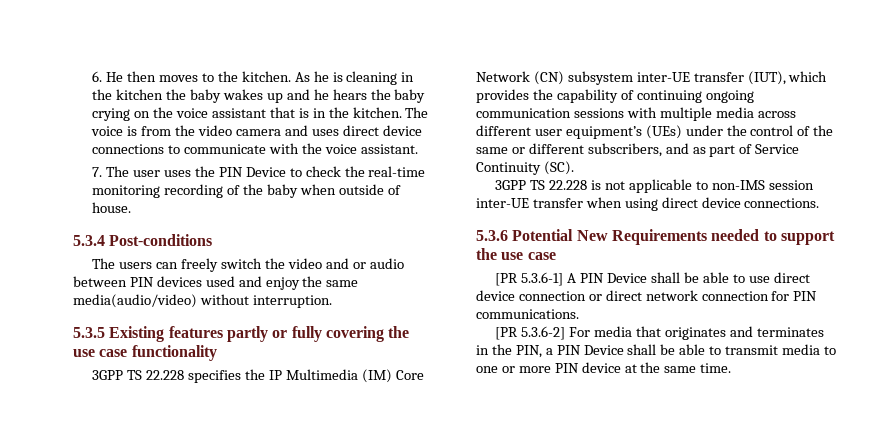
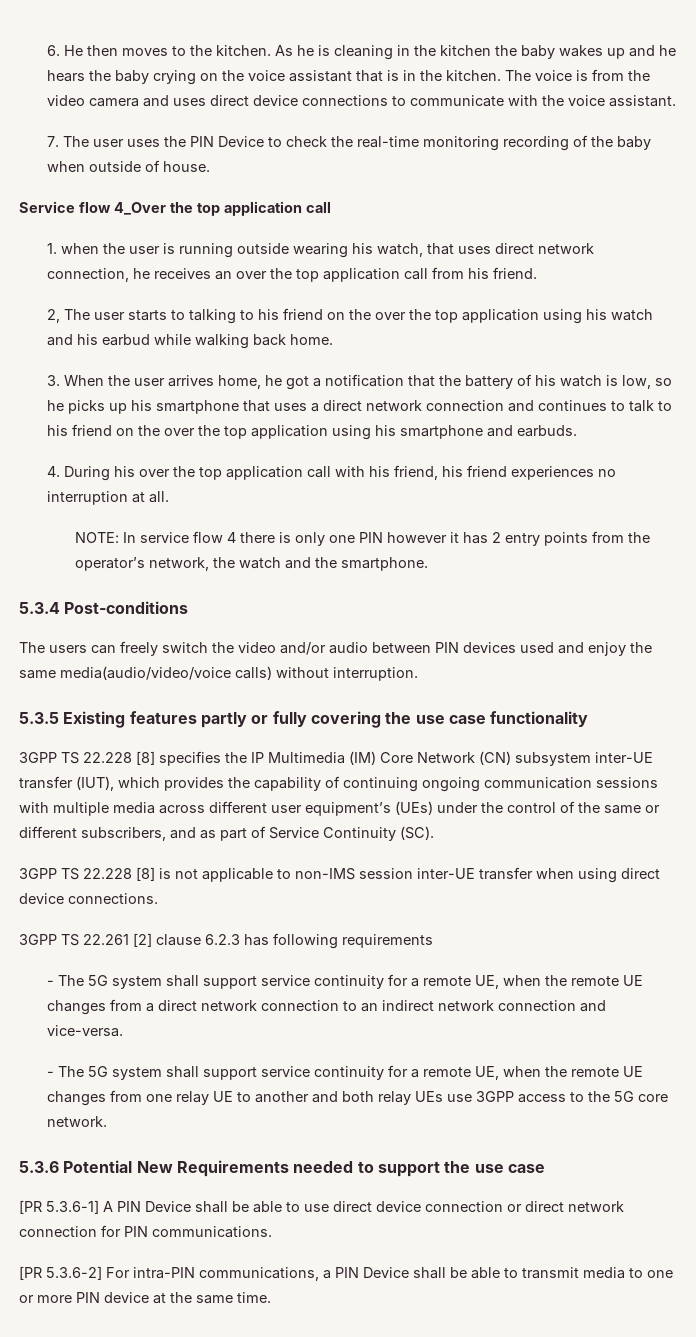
+ Service flow 4_Over the top application call
+ 1. when the user is running outside wearing his watch, that uses direct network connection, he receives an over the top application call from his friend.
+ 2, The user starts to talking to his friend on the over the top application using his watch and his earbud while walking back home.
+ 3. When the user arrives home, he got a notification that the battery of his watch is low, so he picks up his smartphone that uses a direct network connection and continues to talk to his friend on the over the top application using his smartphone and earbuds.
+ 4. During his over the top application call with his friend, his friend experiences no interruption at all.
+ NOTE: In service flow 4 there is only one PIN however it has 2 entry points from the operator’s network, the watch and the smartphone.
- The users can freely switch the video and or audio between PIN devices used and enjoy the same media(audio/video) without interruption.
+ The users can freely switch the video and/or audio between PIN devices used and enjoy the same media(audio/video/voice calls) without interruption.
- 3GPP TS 22.228 specifies the IP Multimedia (IM) Core Network (CN) subsystem inter-UE transfer (IUT), which provides the capability of continuing ongoing communication sessions with multiple media across different user equipment’s (UEs) under the control of the same or different subscribers, and as part of Service Continuity (SC).
+ 3GPP TS 22.228 [8] specifies the IP Multimedia (IM) Core Network (CN) subsystem inter-UE transfer (IUT), which provides the capability of continuing ongoing communication sessions with multiple media across different user equipment’s (UEs) under the control of the same or different subscribers, and as part of Service Continuity (SC).
- 3GPP TS 22.228 is not applicable to non-IMS session inter-UE transfer when using direct device connections.
+ 3GPP TS 22.228 [8] is not applicable to non-IMS session inter-UE transfer when using direct device connections.
+ 3GPP TS 22.261 [2] clause 6.2.3 has following requirements
+ - The 5G system shall support service continuity for a remote UE, when the remote UE changes from a direct network connection to an indirect network connection and vice-versa.
+ - The 5G system shall support service continuity for a remote UE, when the remote UE changes from one relay UE to another and both relay UEs use 3GPP access to the 5G core network.
- [PR 5.3.6-2] For media that originates and terminates in the PIN, a PIN Device shall be able to transmit media to one or more PIN device at the same time.
+ [PR 5.3.6-2] For intra-PIN communications, a PIN Device shall be able to transmit media to one or more PIN device at the same time.

